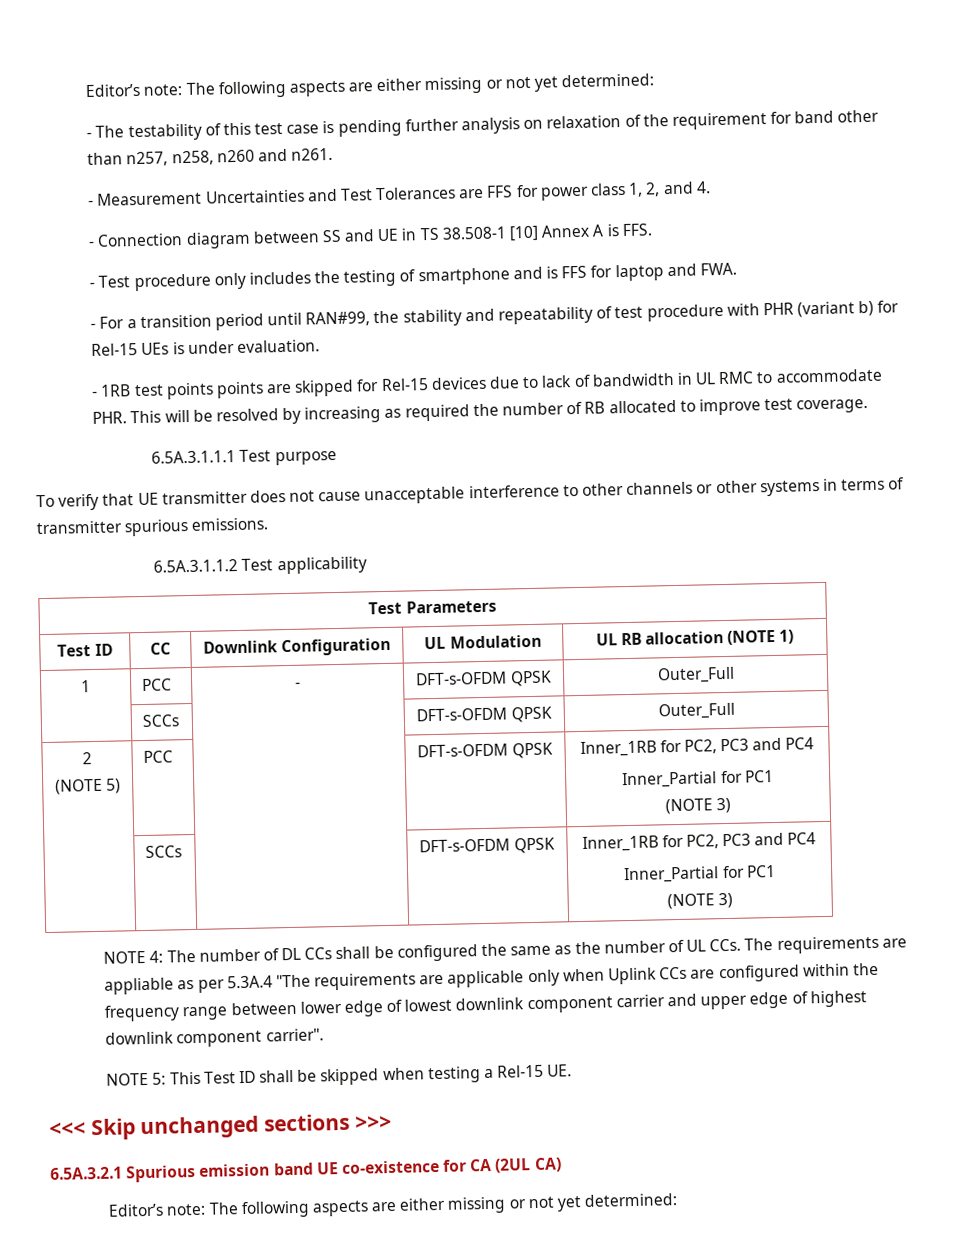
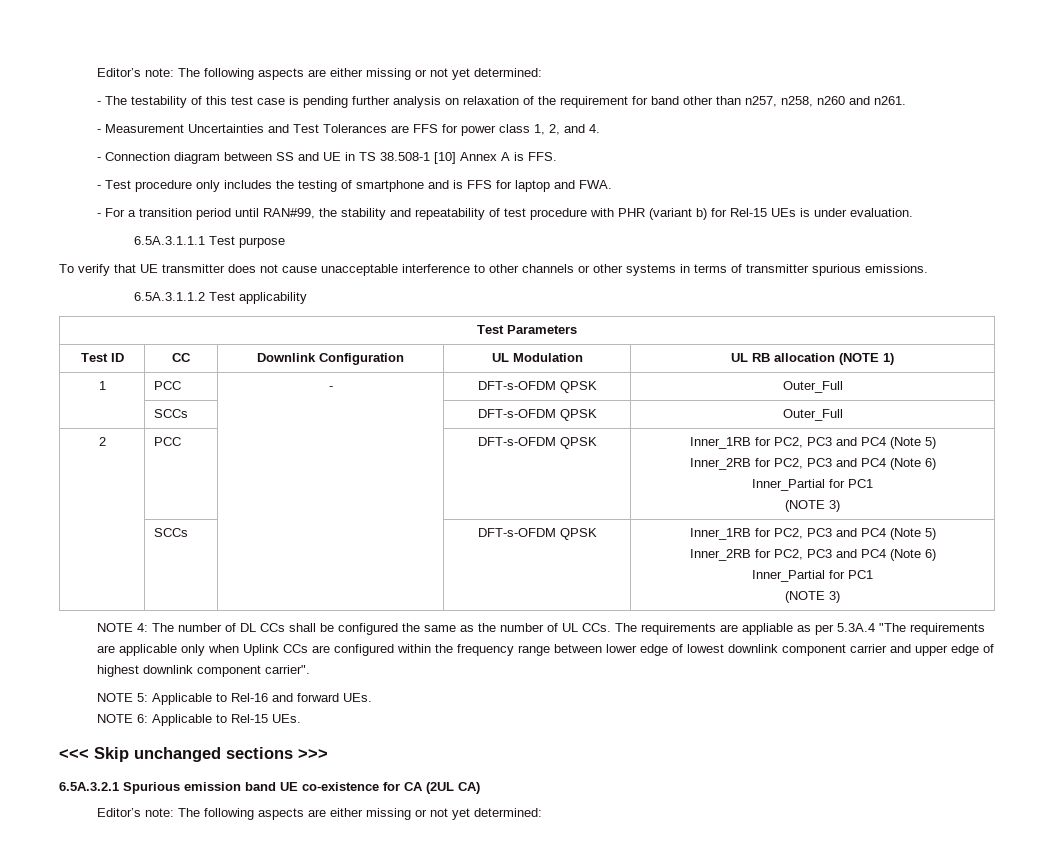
- - 1RB test points points are skipped for Rel-15 devices due to lack of bandwidth in UL RMC to accommodate PHR. This will be resolved by increasing as required the number of RB allocated to improve test coverage.
- 2
- (NOTE 5) | PCC | | DFT-s-OFDM QPSK | Inner_1RB for PC2, PC3 and PC4
+ 2 | PCC | | DFT-s-OFDM QPSK | Inner_1RB for PC2, PC3 and PC4 (Note 5)
+ Inner_2RB for PC2, PC3 and PC4 (Note 6)
- | SCCs | | DFT-s-OFDM QPSK | Inner_1RB for PC2, PC3 and PC4
+ | SCCs | | DFT-s-OFDM QPSK | Inner_1RB for PC2, PC3 and PC4 (Note 5)
+ Inner_2RB for PC2, PC3 and PC4 (Note 6)
- NOTE 5: This Test ID shall be skipped when testing a Rel-15 UE.
+ NOTE 5: Applicable to Rel-16 and forward UEs.
+ NOTE 6: Applicable to Rel-15 UEs.

